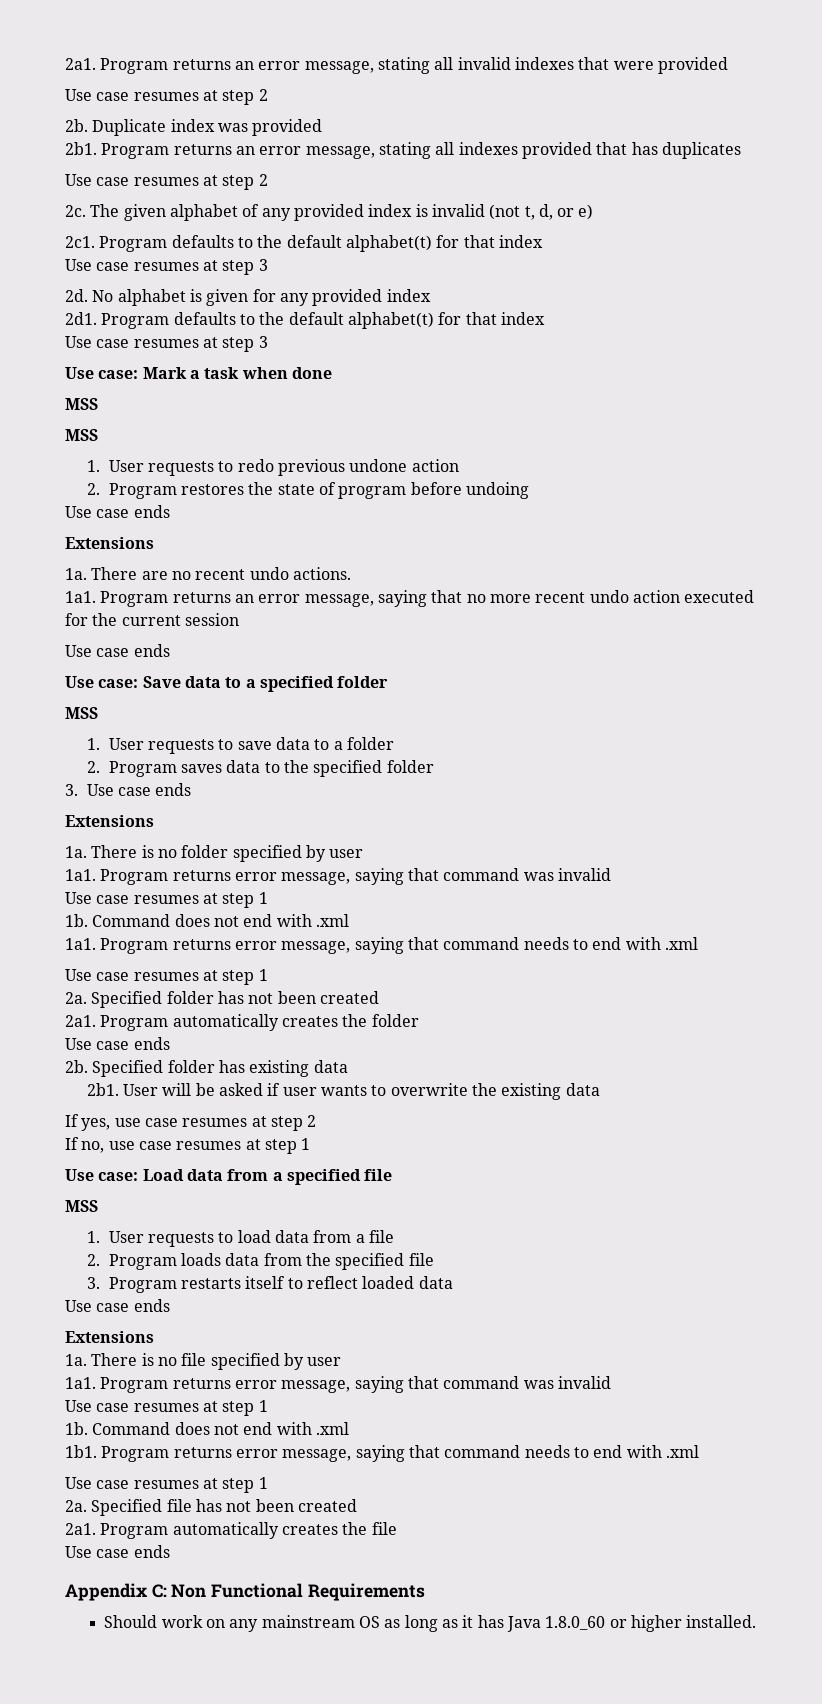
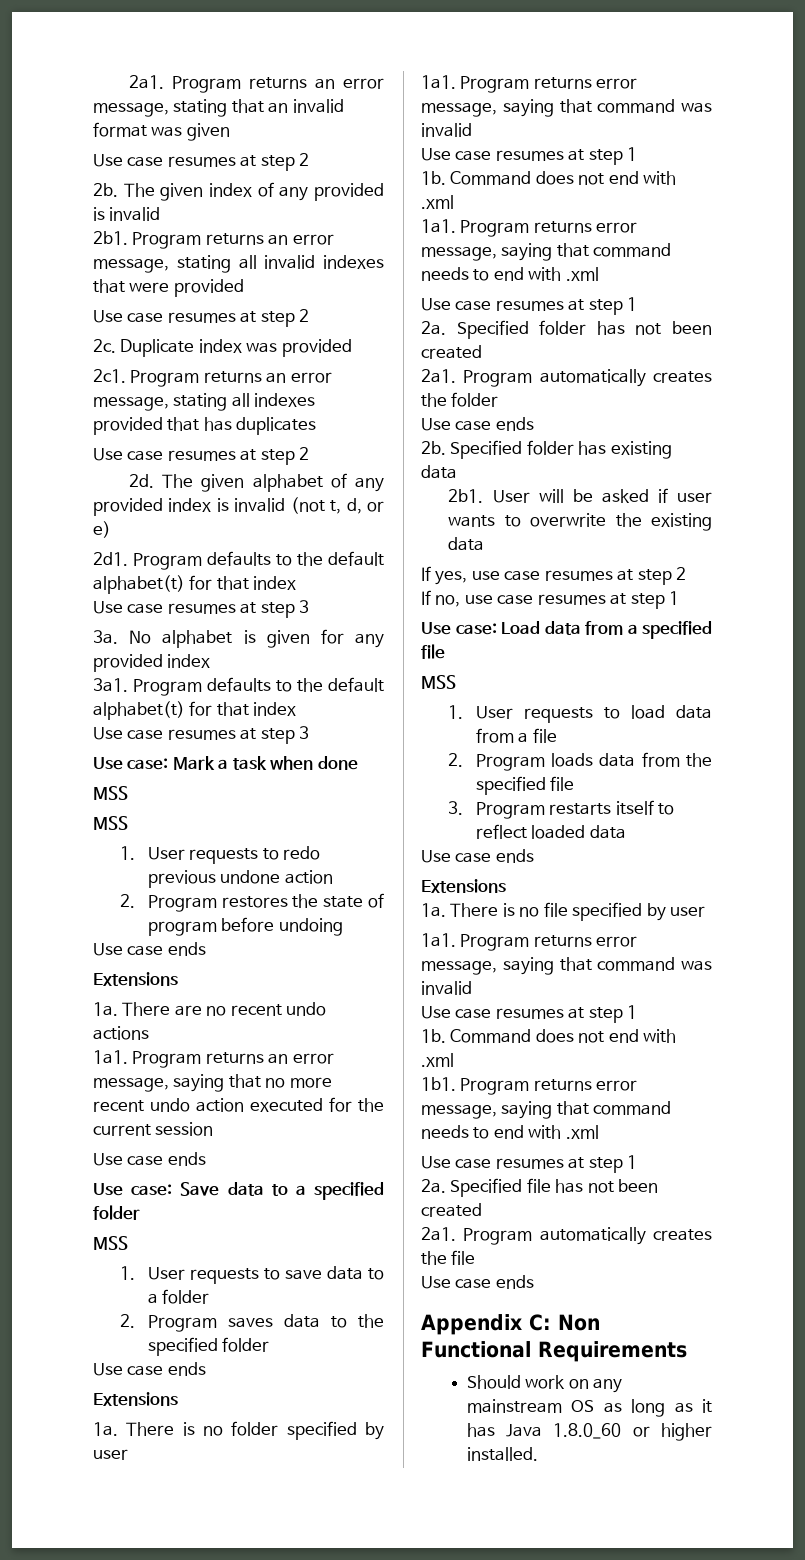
- Program returns an error message, stating all invalid indexes that were provided
+ Program returns an error message, stating that an invalid format was given
  Use case resumes at step 2
- 2b.
+ 2b. The given index of any provided is invalid
+ 2b1. Program returns an error message, stating all invalid indexes that were provided
+ Use case resumes at step 2
+ 2c.
  Duplicate index was provided
- 2b1.
+ 2c1.
- 2c.
+ 2d.
- 2c1.
+ 2d1.
- 2d.
+ 3a.
- 2d1.
+ 3a1.
- There are no recent undo actions.
+ There are no recent undo actions
  2. Program saves data to the specified folder
- 3. Use case ends
+ Use case ends

